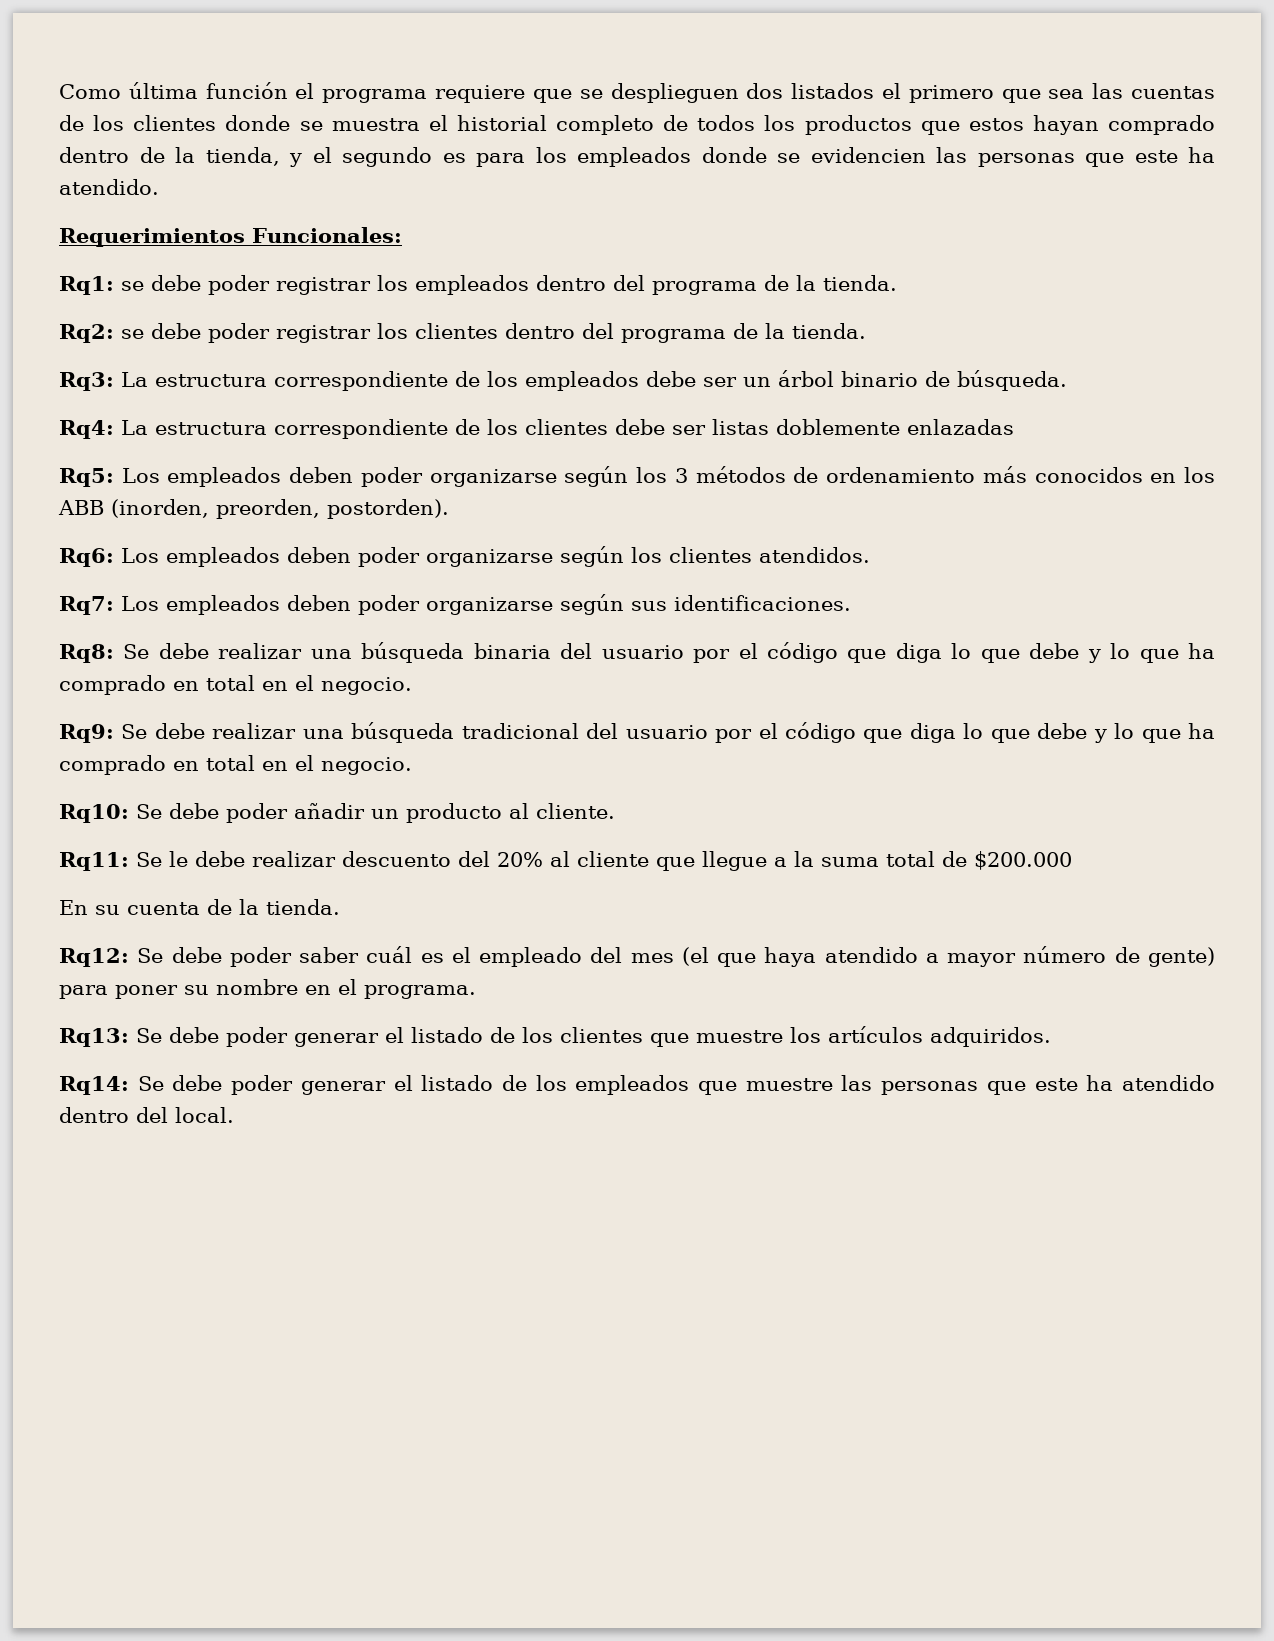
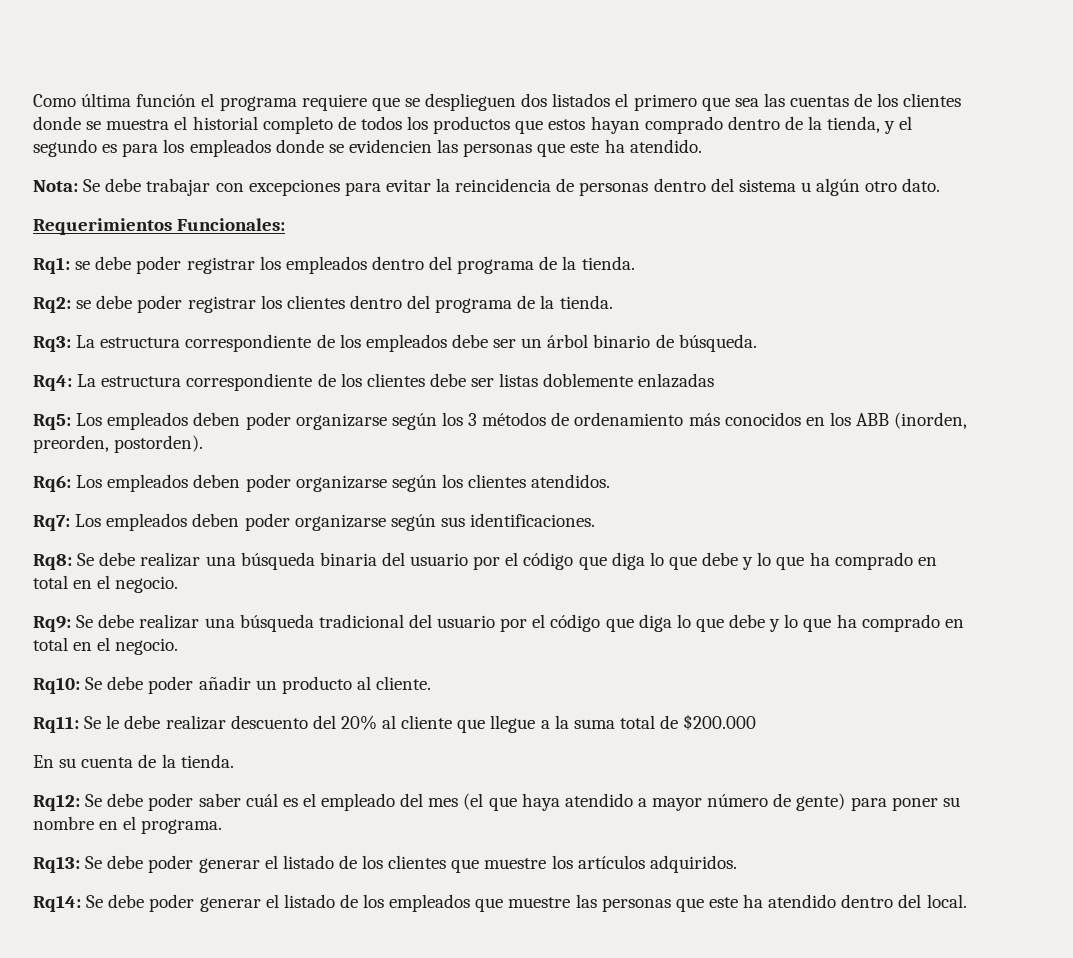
+ Nota: Se debe trabajar con excepciones para evitar la reincidencia de personas dentro del sistema u algún otro dato.

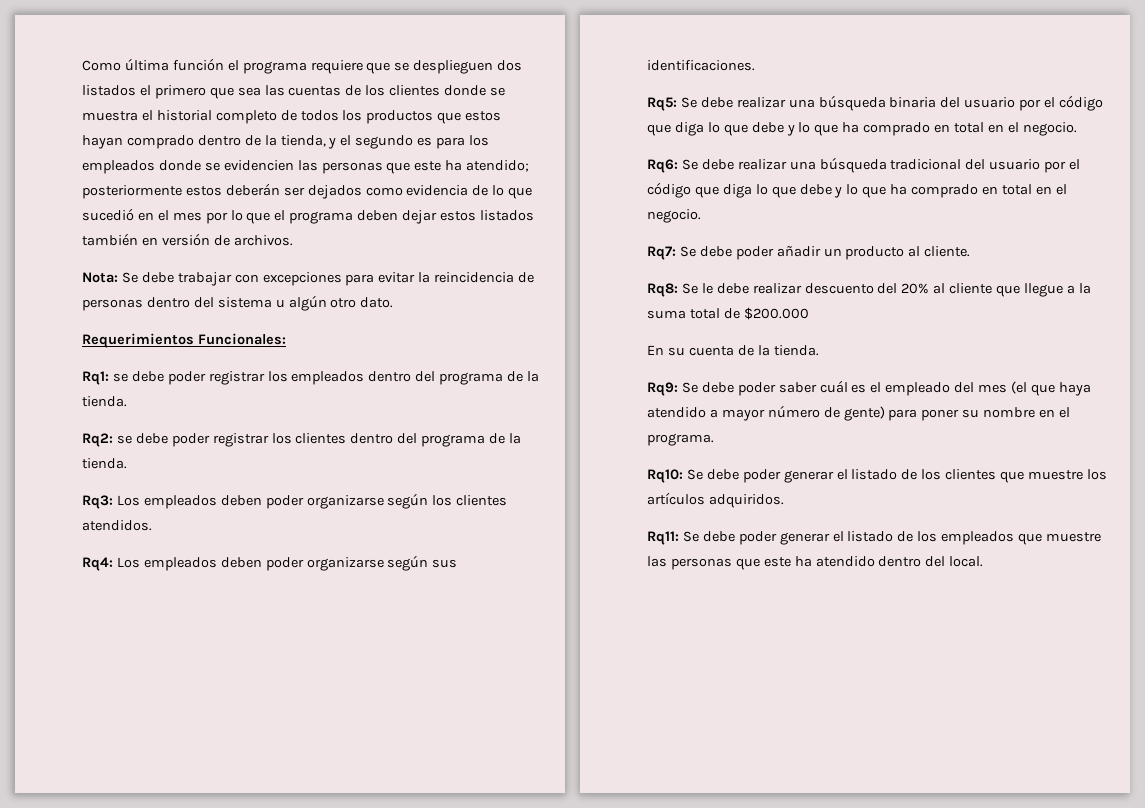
- Como última función el programa requiere que se desplieguen dos listados el primero que sea las cuentas de los clientes donde se muestra el historial completo de todos los productos que estos hayan comprado dentro de la tienda, y el segundo es para los empleados donde se evidencien las personas que este ha atendido.
+ Como última función el programa requiere que se desplieguen dos listados el primero que sea las cuentas de los clientes donde se muestra el historial completo de todos los productos que estos hayan comprado dentro de la tienda, y el segundo es para los empleados donde se evidencien las personas que este ha atendido; posteriormente estos deberán ser dejados como evidencia de lo que sucedió en el mes por lo que el programa deben dejar estos listados también en versión de archivos.
- Rq3: La estructura correspondiente de los empleados debe ser un árbol binario de búsqueda.
- Rq4: La estructura correspondiente de los clientes debe ser listas doblemente enlazadas
- Rq5: Los empleados deben poder organizarse según los 3 métodos de ordenamiento más conocidos en los ABB (inorden, preorden, postorden).
- Rq6: Los empleados deben poder organizarse según los clientes atendidos.
+ Rq3: Los empleados deben poder organizarse según los clientes atendidos.
- Rq7: Los empleados deben poder organizarse según sus identificaciones.
+ Rq4: Los empleados deben poder organizarse según sus identificaciones.
- Rq8: Se debe realizar una búsqueda binaria del usuario por el código que diga lo que debe y lo que ha comprado en total en el negocio.
+ Rq5: Se debe realizar una búsqueda binaria del usuario por el código que diga lo que debe y lo que ha comprado en total en el negocio.
- Rq9: Se debe realizar una búsqueda tradicional del usuario por el código que diga lo que debe y lo que ha comprado en total en el negocio.
+ Rq6: Se debe realizar una búsqueda tradicional del usuario por el código que diga lo que debe y lo que ha comprado en total en el negocio.
- Rq10: Se debe poder añadir un producto al cliente.
+ Rq7: Se debe poder añadir un producto al cliente.
- Rq11: Se le debe realizar descuento del 20% al cliente que llegue a la suma total de $200.000
+ Rq8: Se le debe realizar descuento del 20% al cliente que llegue a la suma total de $200.000
- Rq12: Se debe poder saber cuál es el empleado del mes (el que haya atendido a mayor número de gente) para poner su nombre en el programa.
+ Rq9: Se debe poder saber cuál es el empleado del mes (el que haya atendido a mayor número de gente) para poner su nombre en el programa.
- Rq13: Se debe poder generar el listado de los clientes que muestre los artículos adquiridos.
+ Rq10: Se debe poder generar el listado de los clientes que muestre los artículos adquiridos.
- Rq14: Se debe poder generar el listado de los empleados que muestre las personas que este ha atendido dentro del local.
+ Rq11: Se debe poder generar el listado de los empleados que muestre las personas que este ha atendido dentro del local.

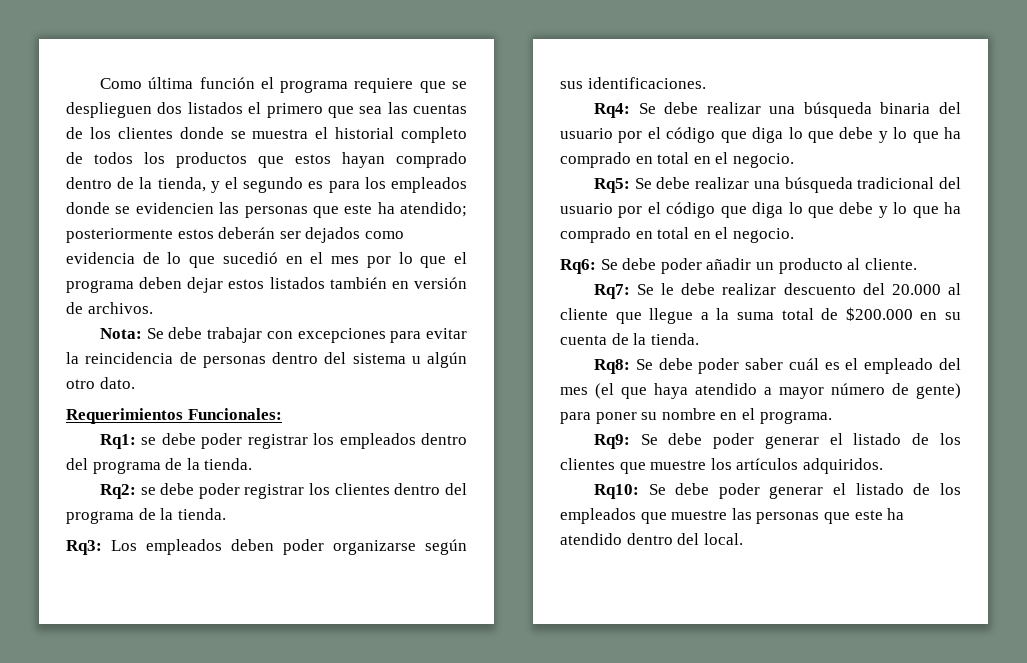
- Rq3: Los empleados deben poder organizarse según los clientes atendidos.
- Rq4: Los empleados deben poder organizarse según sus identificaciones.
+ Rq3: Los empleados deben poder organizarse según sus identificaciones.
- Rq5: Se debe realizar una búsqueda binaria del usuario por el código que diga lo que debe y lo que ha comprado en total en el negocio.
+ Rq4: Se debe realizar una búsqueda binaria del usuario por el código que diga lo que debe y lo que ha comprado en total en el negocio.
- Rq6: Se debe realizar una búsqueda tradicional del usuario por el código que diga lo que debe y lo que ha comprado en total en el negocio.
+ Rq5: Se debe realizar una búsqueda tradicional del usuario por el código que diga lo que debe y lo que ha comprado en total en el negocio.
- Rq7: Se debe poder añadir un producto al cliente.
+ Rq6: Se debe poder añadir un producto al cliente.
- Rq8: Se le debe realizar descuento del 20% al cliente que llegue a la suma total de $200.000
- En su cuenta de la tienda.
+ Rq7: Se le debe realizar descuento del 20.000 al cliente que llegue a la suma total de $200.000 en su cuenta de la tienda.
- Rq9: Se debe poder saber cuál es el empleado del mes (el que haya atendido a mayor número de gente) para poner su nombre en el programa.
+ Rq8: Se debe poder saber cuál es el empleado del mes (el que haya atendido a mayor número de gente) para poner su nombre en el programa.
- Rq10: Se debe poder generar el listado de los clientes que muestre los artículos adquiridos.
+ Rq9: Se debe poder generar el listado de los clientes que muestre los artículos adquiridos.
- Rq11: Se debe poder generar el listado de los empleados que muestre las personas que este ha atendido dentro del local.
+ Rq10: Se debe poder generar el listado de los empleados que muestre las personas que este ha atendido dentro del local.

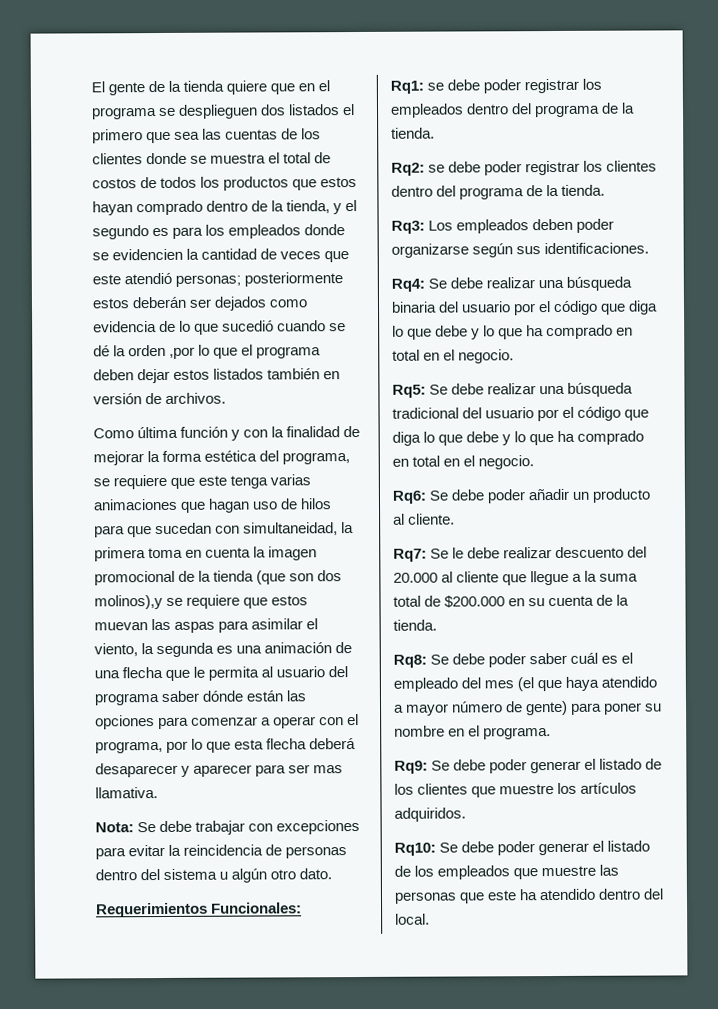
- Como última función el programa requiere que se desplieguen dos listados el primero que sea las cuentas de los clientes donde se muestra el historial completo de todos los productos que estos hayan comprado dentro de la tienda, y el segundo es para los empleados donde se evidencien las personas que este ha atendido;
+ El gente de la tienda quiere que en el programa se desplieguen dos listados el primero que sea las cuentas de los clientes donde se muestra el total de costos de todos los productos que estos hayan comprado dentro de la tienda, y el segundo es para los empleados donde se evidencien la cantidad de veces que este atendió personas;
- posteriormente estos deberán ser dejados como evidencia de lo que sucedió en el mes por lo que el programa deben dejar estos listados también en versión de archivos.
+ posteriormente estos deberán ser dejados como evidencia de lo que sucedió cuando se dé la orden ,por lo que el programa deben dejar estos listados también en versión de archivos.
+ Como última función y con la finalidad de mejorar la forma estética del programa, se requiere que este tenga varias animaciones que hagan uso de hilos para que sucedan con simultaneidad, la primera toma en cuenta la imagen promocional de la tienda (que son dos molinos),y se requiere que estos muevan las aspas para asimilar el viento, la segunda es una animación de una flecha que le permita al usuario del programa saber dónde están las opciones para comenzar a operar con el programa, por lo que esta flecha deberá desaparecer y aparecer para ser mas llamativa.

